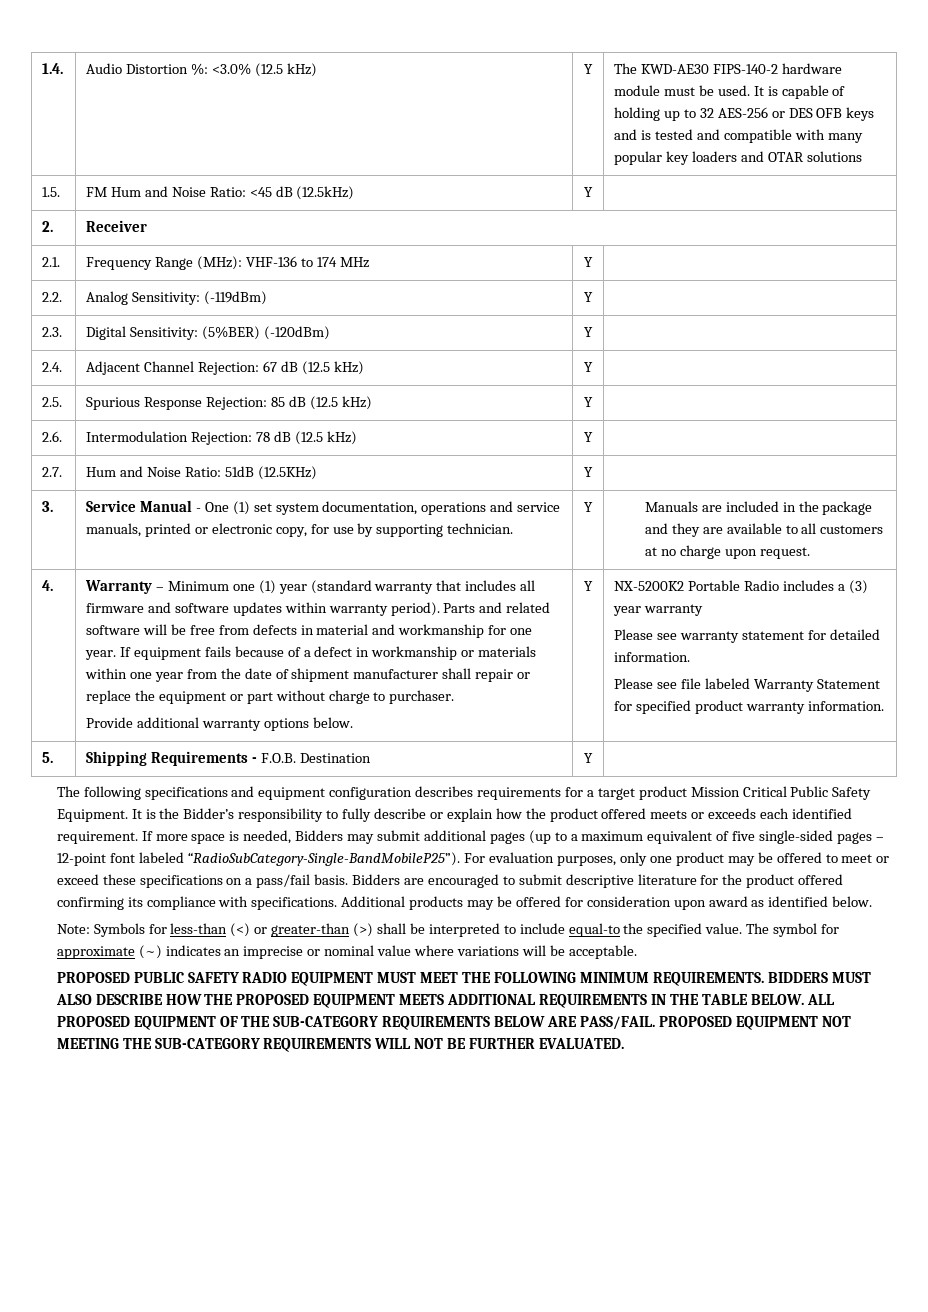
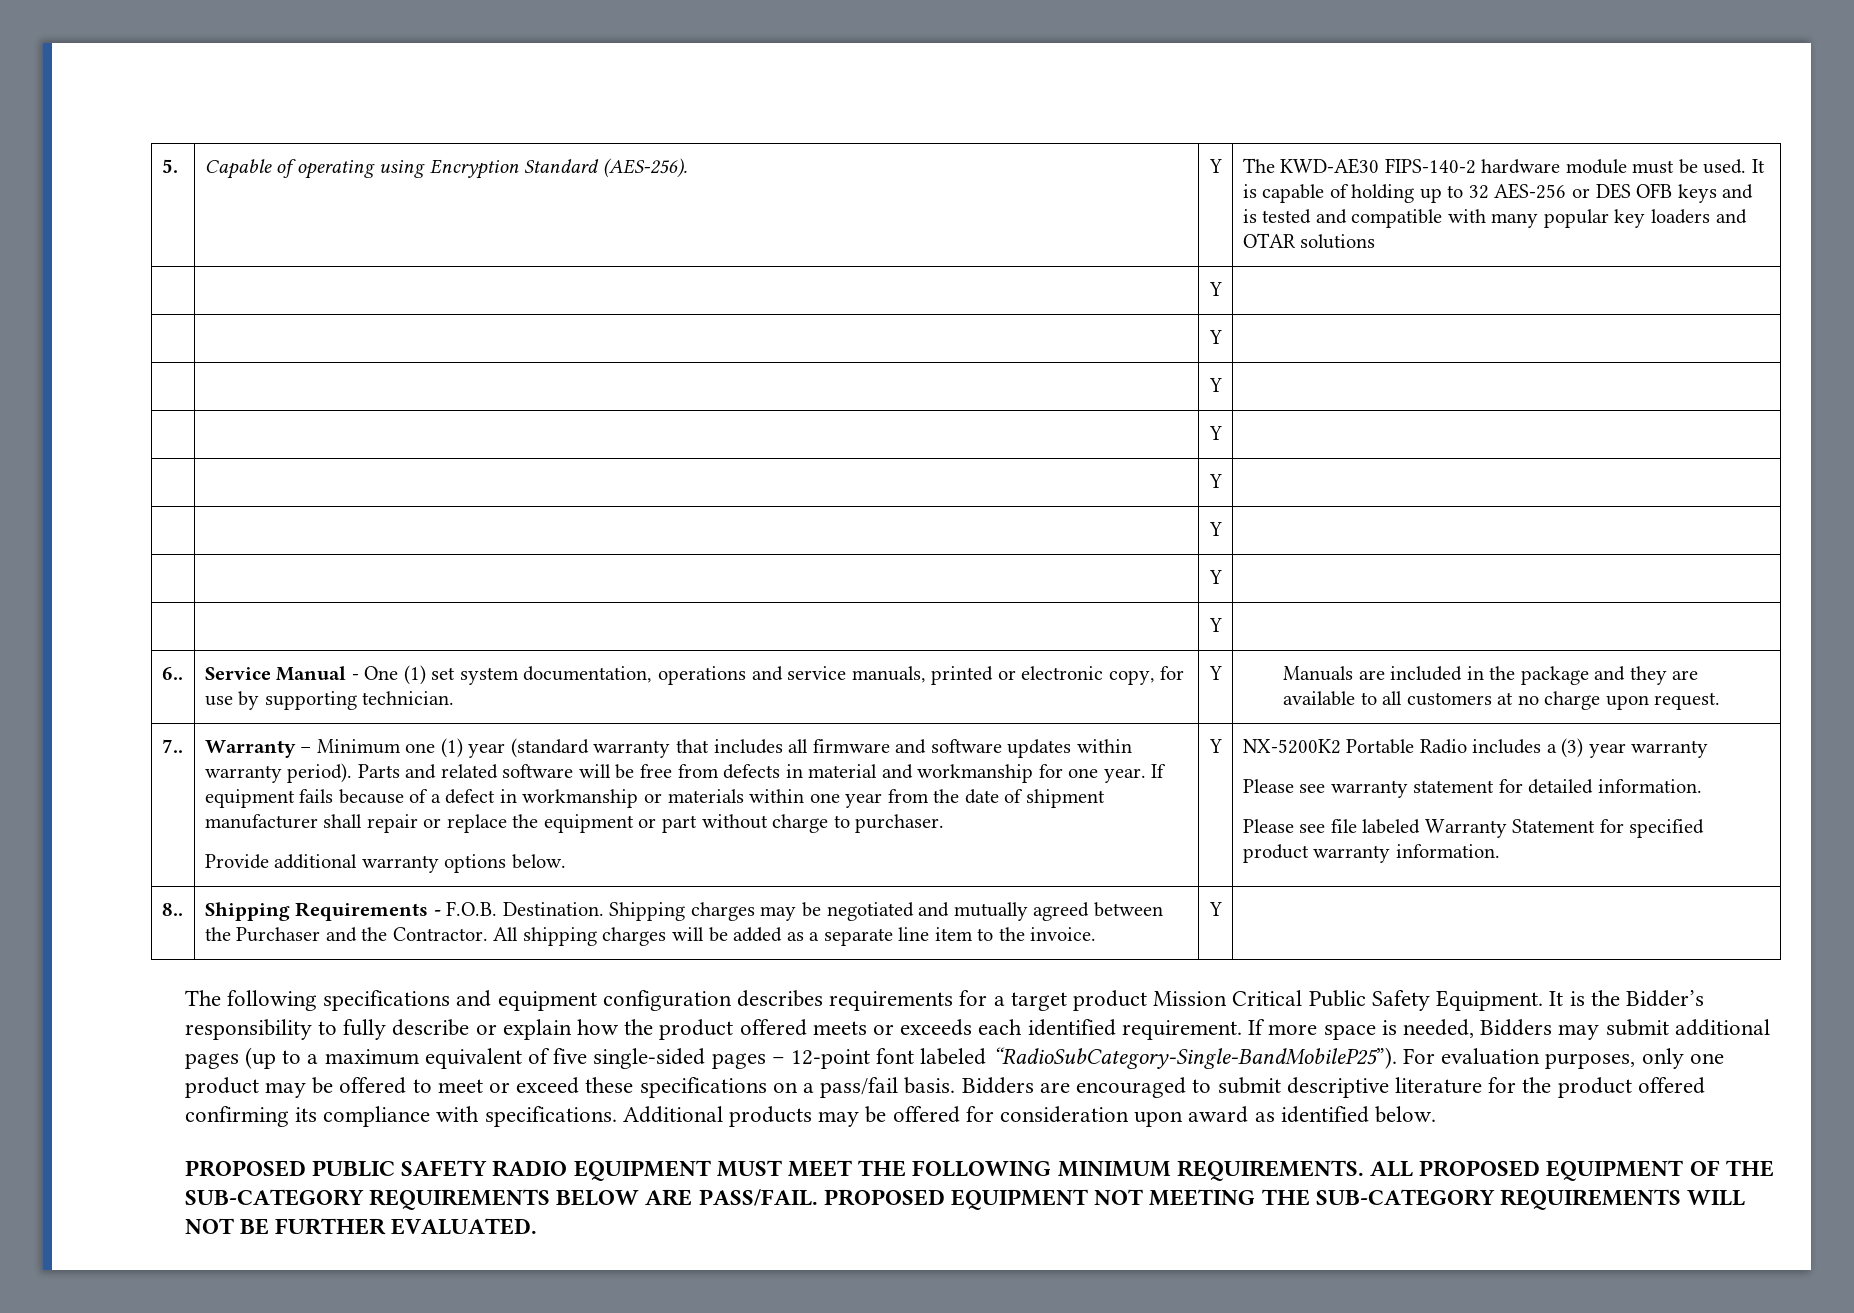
- 1.4. | Audio Distortion %: <3.0% (12.5 kHz)
+ 5. | Capable of operating using Encryption Standard (AES-256).
  It is capable of holding up to 32 AES-256 or DES OFB keys and is tested and compatible with many popular key loaders and OTAR solutions
- 1.5. | FM Hum and Noise Ratio: <45 dB (12.5kHz) | Y |
- 2. | Receiver
- 2.1. | Frequency Range (MHz): VHF-136 to 174 MHz | Y |
- 2.2. | Analog Sensitivity: (-119dBm) | Y |
- 2.3. | Digital Sensitivity: (5%BER) (-120dBm) | Y |
- 2.4. | Adjacent Channel Rejection: 67 dB (12.5 kHz) | Y |
- 2.5. | Spurious Response Rejection: 85 dB (12.5 kHz) | Y |
- 2.6. | Intermodulation Rejection: 78 dB (12.5 kHz) | Y |
- 2.7. | Hum and Noise Ratio: 51dB (12.5KHz) | Y |
- 3.
+ | | Y |
+ | | Y |
+ | | Y |
+ | | Y |
+ | | Y |
+ | | Y |
+ | | Y |
+ | | Y |
+ 6..
- 4.
+ 7..
- 5. | Shipping Requirements - F.O.B. Destination | Y |
+ 8.. | Shipping Requirements - F.O.B. Destination. Shipping charges may be negotiated and mutually agreed between the Purchaser and the Contractor. All shipping charges will be added as a separate line item to the invoice. | Y |
- Note: Symbols for less-than (<) or greater-than (>) shall be interpreted to include equal-to the specified value. The symbol for approximate (~) indicates an imprecise or nominal value where variations will be acceptable.
- BIDDERS MUST ALSO DESCRIBE HOW THE PROPOSED EQUIPMENT MEETS ADDITIONAL REQUIREMENTS IN THE TABLE BELOW.

